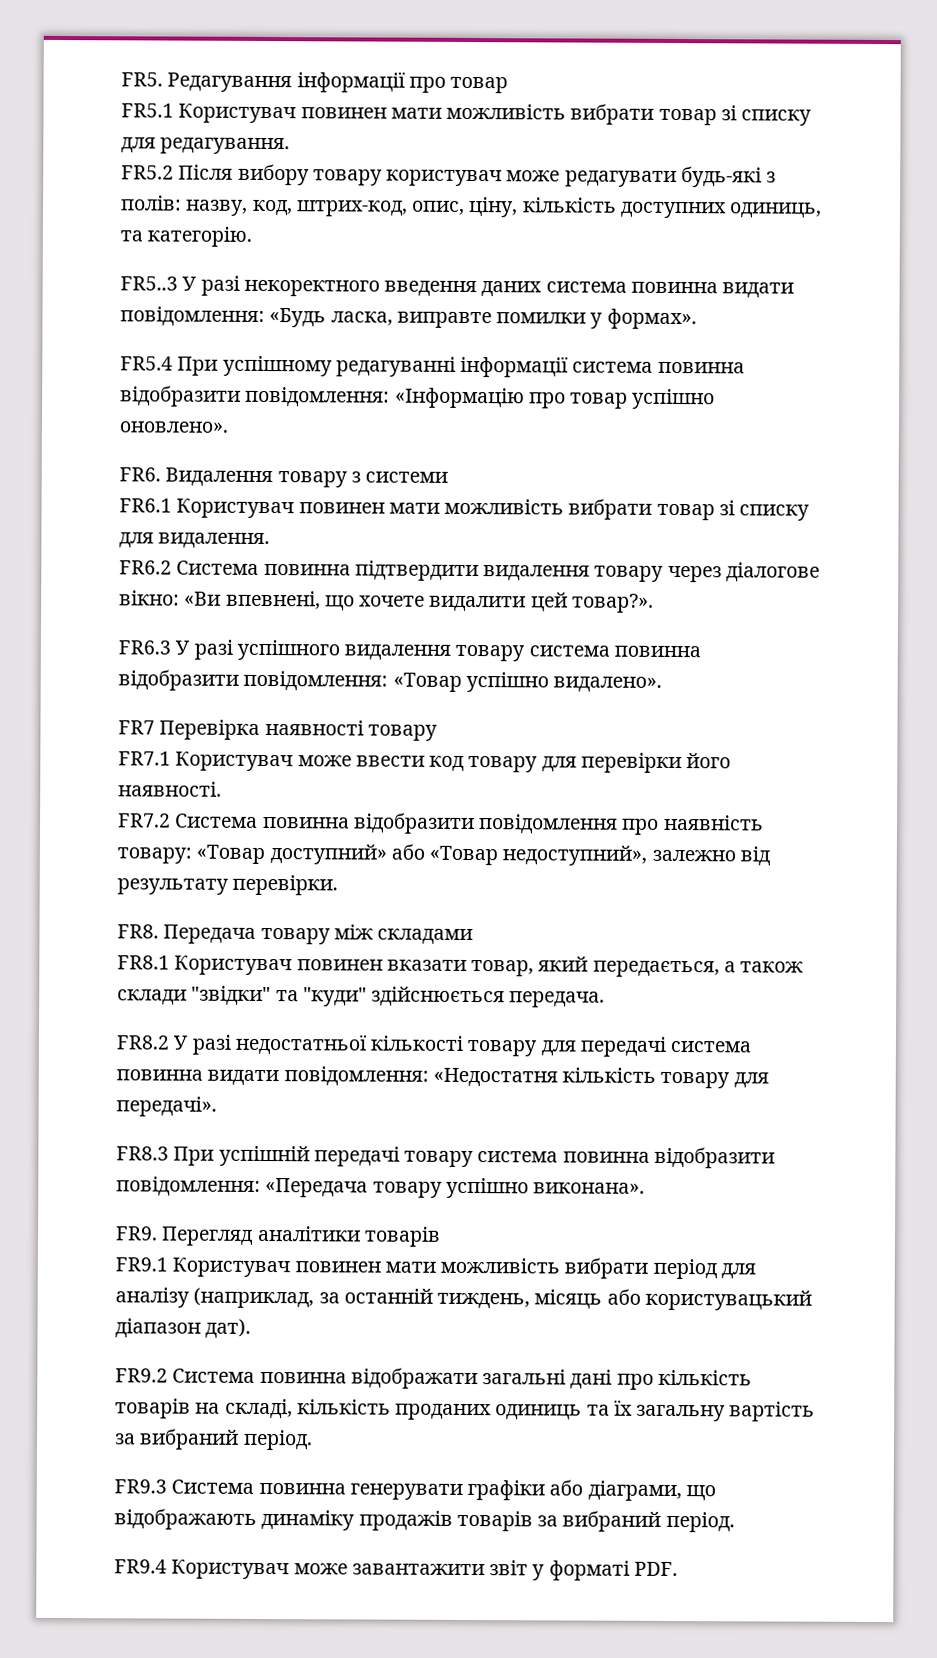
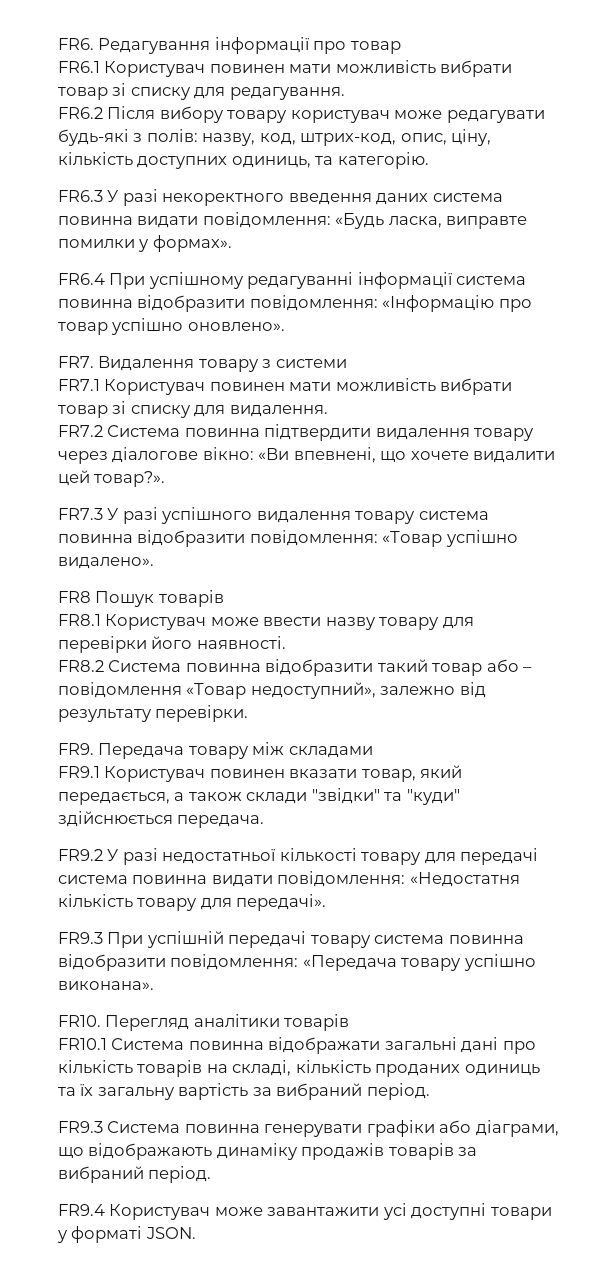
- FR5. Редагування інформації про товар
+ FR6. Редагування інформації про товар
- FR5.1 Користувач повинен мати можливість вибрати товар зі списку для редагування.
+ FR6.1 Користувач повинен мати можливість вибрати товар зі списку для редагування.
- FR5.2 Після вибору товару користувач може редагувати будь-які з полів: назву, код, штрих-код, опис, ціну, кількість доступних одиниць, та категорію.
+ FR6.2 Після вибору товару користувач може редагувати будь-які з полів: назву, код, штрих-код, опис, ціну, кількість доступних одиниць, та категорію.
- FR5..3 У разі некоректного введення даних система повинна видати повідомлення: «Будь ласка, виправте помилки у формах».
+ FR6.3 У разі некоректного введення даних система повинна видати повідомлення: «Будь ласка, виправте помилки у формах».
- FR5.4 При успішному редагуванні інформації система повинна відобразити повідомлення: «Інформацію про товар успішно оновлено».
+ FR6.4 При успішному редагуванні інформації система повинна відобразити повідомлення: «Інформацію про товар успішно оновлено».
- FR6. Видалення товару з системи
+ FR7. Видалення товару з системи
- FR6.1 Користувач повинен мати можливість вибрати товар зі списку для видалення.
+ FR7.1 Користувач повинен мати можливість вибрати товар зі списку для видалення.
- FR6.2 Система повинна підтвердити видалення товару через діалогове вікно: «Ви впевнені, що хочете видалити цей товар?».
+ FR7.2 Система повинна підтвердити видалення товару через діалогове вікно: «Ви впевнені, що хочете видалити цей товар?».
- FR6.3 У разі успішного видалення товару система повинна відобразити повідомлення: «Товар успішно видалено».
+ FR7.3 У разі успішного видалення товару система повинна відобразити повідомлення: «Товар успішно видалено».
- FR7 Перевірка наявності товару
- FR7.1 Користувач може ввести код товару для перевірки його наявності.
+ FR8 Пошук товарів
+ FR8.1 Користувач може ввести назву товару для перевірки його наявності.
- FR7.2 Система повинна відобразити повідомлення про наявність товару: «Товар доступний» або «Товар недоступний», залежно від результату перевірки.
+ FR8.2 Система повинна відобразити такий товар або – повідомлення «Товар недоступний», залежно від результату перевірки.
- FR8. Передача товару між складами
+ FR9. Передача товару між складами
- FR8.1 Користувач повинен вказати товар, який передається, а також склади "звідки" та "куди" здійснюється передача.
+ FR9.1 Користувач повинен вказати товар, який передається, а також склади "звідки" та "куди" здійснюється передача.
- FR8.2 У разі недостатньої кількості товару для передачі система повинна видати повідомлення: «Недостатня кількість товару для передачі».
+ FR9.2 У разі недостатньої кількості товару для передачі система повинна видати повідомлення: «Недостатня кількість товару для передачі».
- FR8.3 При успішній передачі товару система повинна відобразити повідомлення: «Передача товару успішно виконана».
+ FR9.3 При успішній передачі товару система повинна відобразити повідомлення: «Передача товару успішно виконана».
- FR9. Перегляд аналітики товарів
+ FR10. Перегляд аналітики товарів
- FR9.1 Користувач повинен мати можливість вибрати період для аналізу (наприклад, за останній тиждень, місяць або користувацький діапазон дат).
- FR9.2 Система повинна відображати загальні дані про кількість товарів на складі, кількість проданих одиниць та їх загальну вартість за вибраний період.
+ FR10.1 Система повинна відображати загальні дані про кількість товарів на складі, кількість проданих одиниць та їх загальну вартість за вибраний період.
- FR9.4 Користувач може завантажити звіт у форматі PDF.
+ FR9.4 Користувач може завантажити усі доступні товари у форматі JSON.

